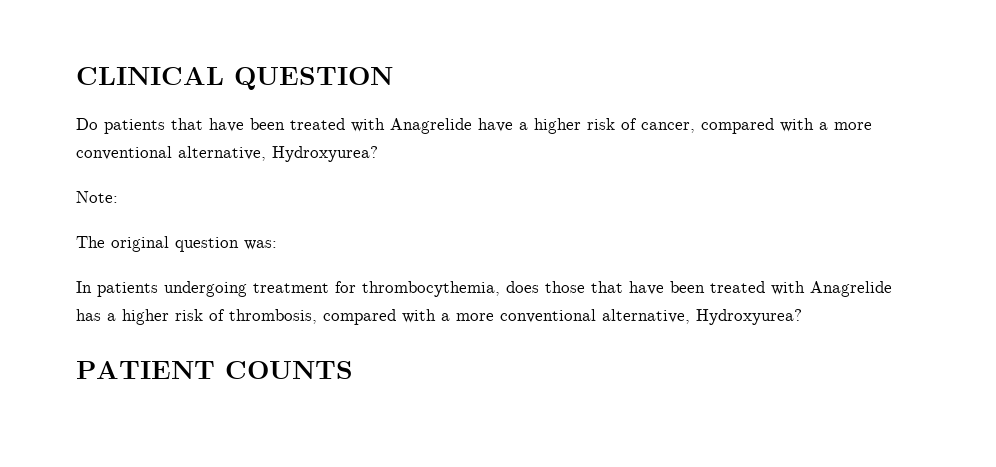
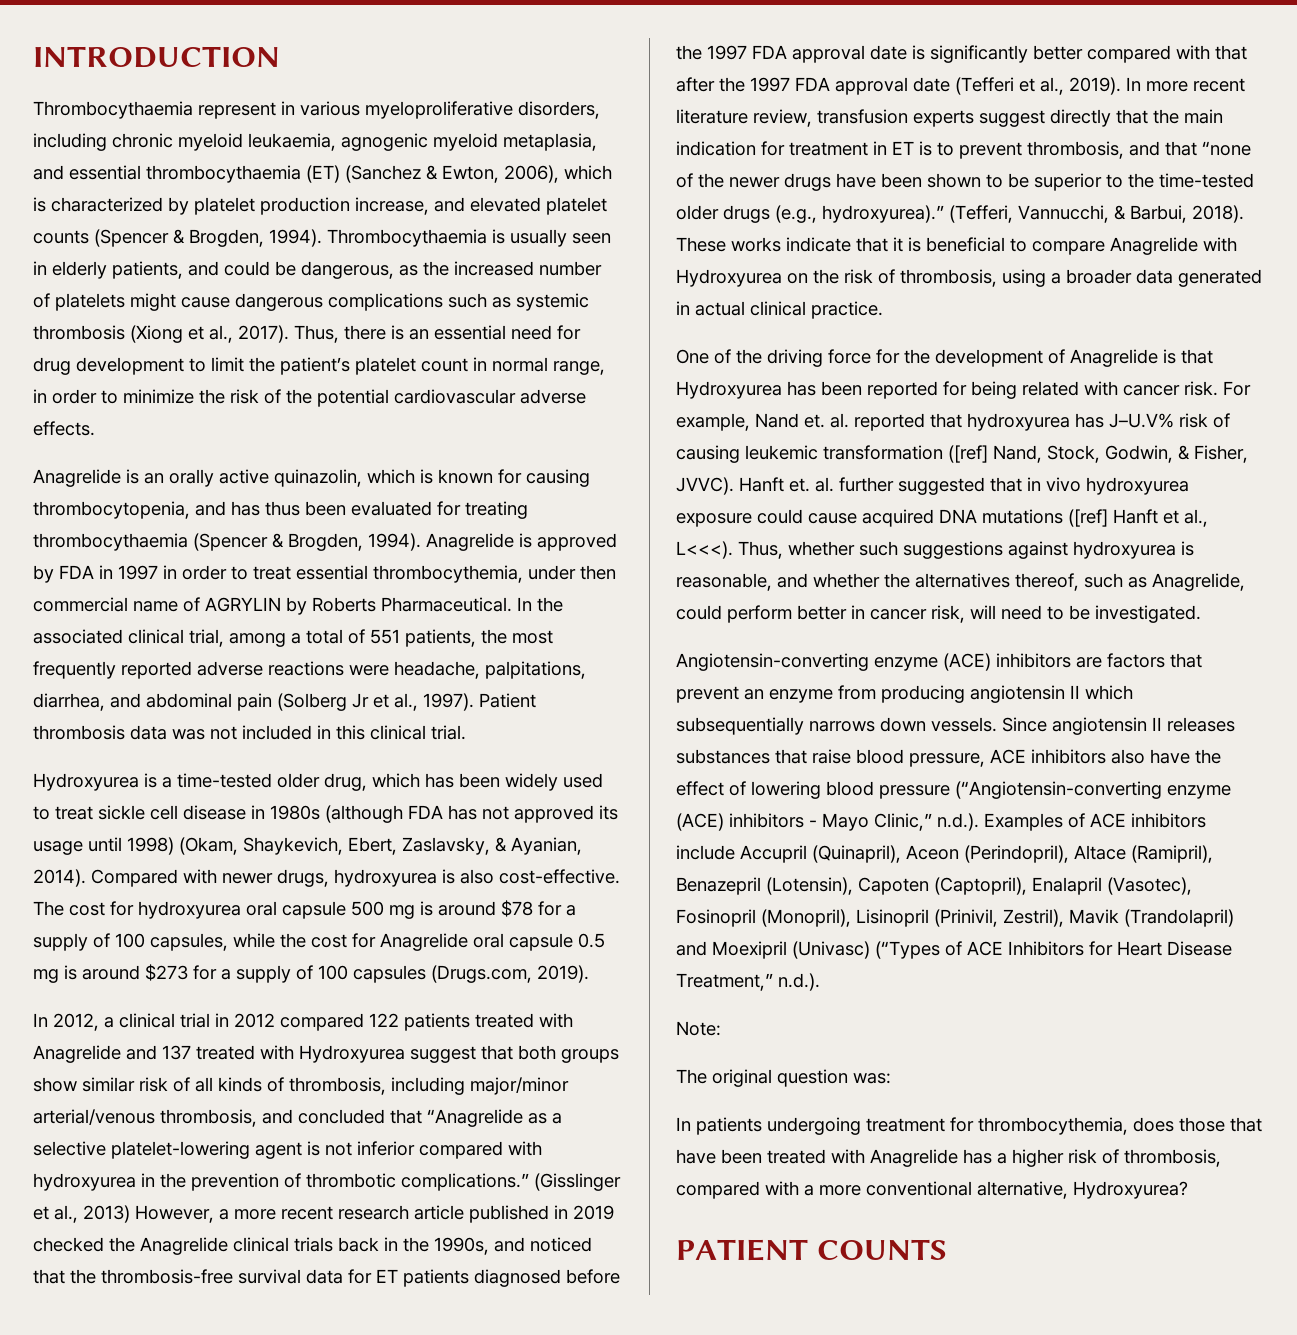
- CLINICAL QUESTION
- Do patients that have been treated with Anagrelide have a higher risk of cancer, compared with a more conventional alternative, Hydroxyurea?
+ INTRODUCTION
+ Thrombocythaemia represent in various myeloproliferative disorders, including chronic myeloid leukaemia, agnogenic myeloid metaplasia, and essential thrombocythaemia (ET) (Sanchez & Ewton, 2006), which is characterized by platelet production increase, and elevated platelet counts (Spencer & Brogden, 1994). Thrombocythaemia is usually seen in elderly patients, and could be dangerous, as the increased number of platelets might cause dangerous complications such as systemic thrombosis (Xiong et al., 2017). Thus, there is an essential need for drug development to limit the patient’s platelet count in normal range, in order to minimize the risk of the potential cardiovascular adverse effects.
+ Anagrelide is an orally active quinazolin, which is known for causing thrombocytopenia, and has thus been evaluated for treating thrombocythaemia (Spencer & Brogden, 1994). Anagrelide is approved by FDA in 1997 in order to treat essential thrombocythemia, under then commercial name of AGRYLIN by Roberts Pharmaceutical. In the associated clinical trial, among a total of 551 patients, the most frequently reported adverse reactions were headache, palpitations, diarrhea, and abdominal pain (Solberg Jr et al., 1997). Patient thrombosis data was not included in this clinical trial.
+ Hydroxyurea is a time-tested older drug, which has been widely used to treat sickle cell disease in 1980s (although FDA has not approved its usage until 1998) (Okam, Shaykevich, Ebert, Zaslavsky, & Ayanian, 2014). Compared with newer drugs, hydroxyurea is also cost-effective. The cost for hydroxyurea oral capsule 500 mg is around $78 for a supply of 100 capsules, while the cost for Anagrelide oral capsule 0.5 mg is around $273 for a supply of 100 capsules (Drugs.com, 2019).
+ In 2012, a clinical trial in 2012 compared 122 patients treated with Anagrelide and 137 treated with Hydroxyurea suggest that both groups show similar risk of all kinds of thrombosis, including major/minor arterial/venous thrombosis, and concluded that “Anagrelide as a selective platelet-lowering agent is not inferior compared with hydroxyurea in the prevention of thrombotic complications.” (Gisslinger et al., 2013) However, a more recent research article published in 2019 checked the Anagrelide clinical trials back in the 1990s, and noticed that the thrombosis-free survival data for ET patients diagnosed before the 1997 FDA approval date is significantly better compared with that after the 1997 FDA approval date (Tefferi et al., 2019). In more recent literature review, transfusion experts suggest directly that the main indication for treatment in ET is to prevent thrombosis, and that “none of the newer drugs have been shown to be superior to the time-tested older drugs (e.g., hydroxyurea).” (Tefferi, Vannucchi, & Barbui, 2018). These works indicate that it is beneficial to compare Anagrelide with Hydroxyurea on the risk of thrombosis, using a broader data generated in actual clinical practice.
+ One of the driving force for the development of Anagrelide is that Hydroxyurea has been reported for being related with cancer risk. For example, Nand et. al. reported that hydroxyurea has J–U.V% risk of causing leukemic transformation ([ref] Nand, Stock, Godwin, & Fisher, JVVC). Hanft et. al. further suggested that in vivo hydroxyurea exposure could cause acquired DNA mutations ([ref] Hanft et al., L<<<). Thus, whether such suggestions against hydroxyurea is reasonable, and whether the alternatives thereof, such as Anagrelide, could perform better in cancer risk, will need to be investigated.
+ Angiotensin-converting enzyme (ACE) inhibitors are factors that prevent an enzyme from producing angiotensin II which subsequentially narrows down vessels. Since angiotensin II releases substances that raise blood pressure, ACE inhibitors also have the effect of lowering blood pressure (“Angiotensin-converting enzyme (ACE) inhibitors - Mayo Clinic,” n.d.). Examples of ACE inhibitors include Accupril (Quinapril), Aceon (Perindopril), Altace (Ramipril), Benazepril (Lotensin), Capoten (Captopril), Enalapril (Vasotec), Fosinopril (Monopril), Lisinopril (Prinivil, Zestril), Mavik (Trandolapril) and Moexipril (Univasc) (“Types of ACE Inhibitors for Heart Disease Treatment,” n.d.).

